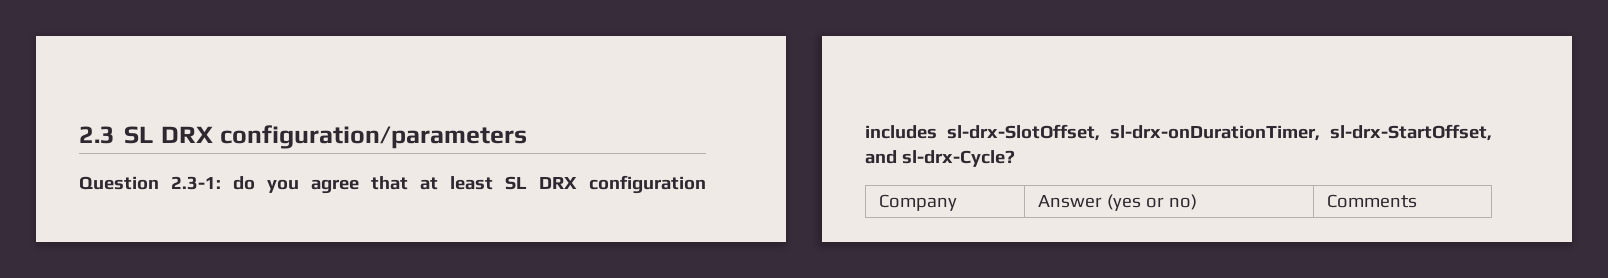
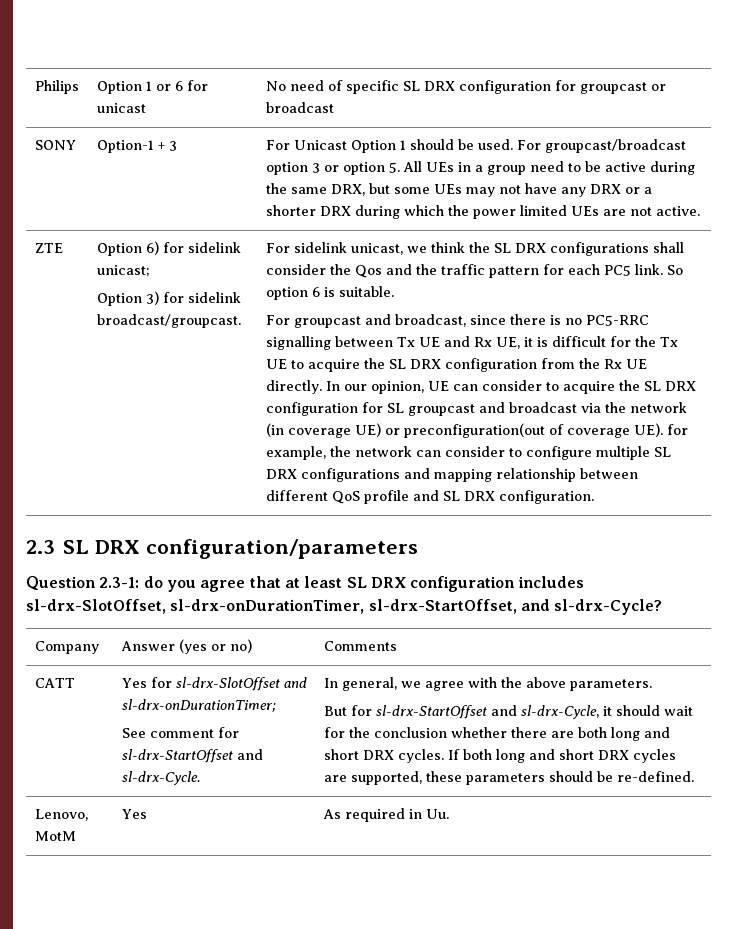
+ Philips | Option 1 or 6 for unicast | No need of specific SL DRX configuration for groupcast or broadcast
+ SONY | Option-1 + 3 | For Unicast Option 1 should be used. For groupcast/broadcast option 3 or option 5. All UEs in a group need to be active during the same DRX, but some UEs may not have any DRX or a shorter DRX during which the power limited UEs are not active.
+ ZTE | Option 6) for sidelink unicast;
+ Option 3) for sidelink broadcast/groupcast. | For sidelink unicast, we think the SL DRX configurations shall consider the Qos and the traffic pattern for each PC5 link. So option 6 is suitable.
+ For groupcast and broadcast, since there is no PC5-RRC signalling between Tx UE and Rx UE, it is difficult for the Tx UE to acquire the SL DRX configuration from the Rx UE directly. In our opinion, UE can consider to acquire the SL DRX configuration for SL groupcast and broadcast via the network (in coverage UE) or preconfiguration(out of coverage UE). for example, the network can consider to configure multiple SL DRX configurations and mapping relationship between different QoS profile and SL DRX configuration.
+ CATT | Yes for sl-drx-SlotOffset and sl-drx-onDurationTimer;
+ See comment for sl-drx-StartOffset and sl-drx-Cycle. | In general, we agree with the above parameters.
+ But for sl-drx-StartOffset and sl-drx-Cycle, it should wait for the conclusion whether there are both long and short DRX cycles. If both long and short DRX cycles are supported, these parameters should be re-defined.
+ Lenovo, MotM | Yes | As required in Uu.

